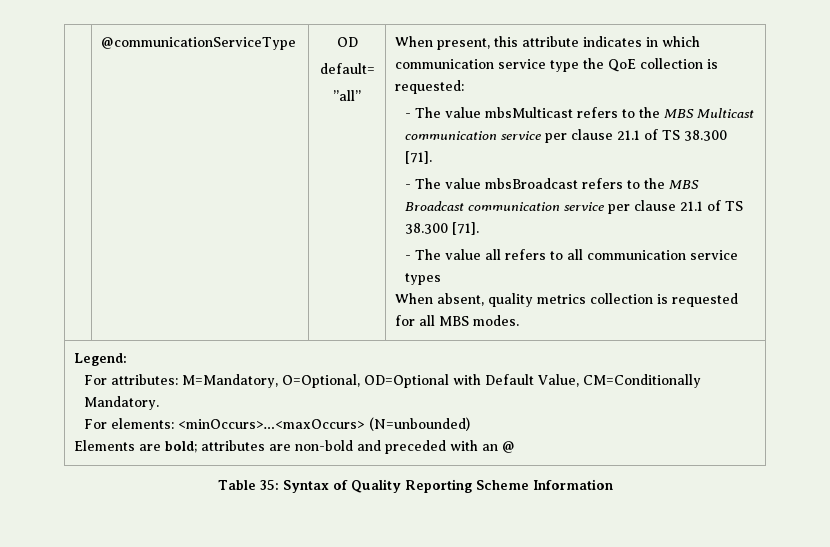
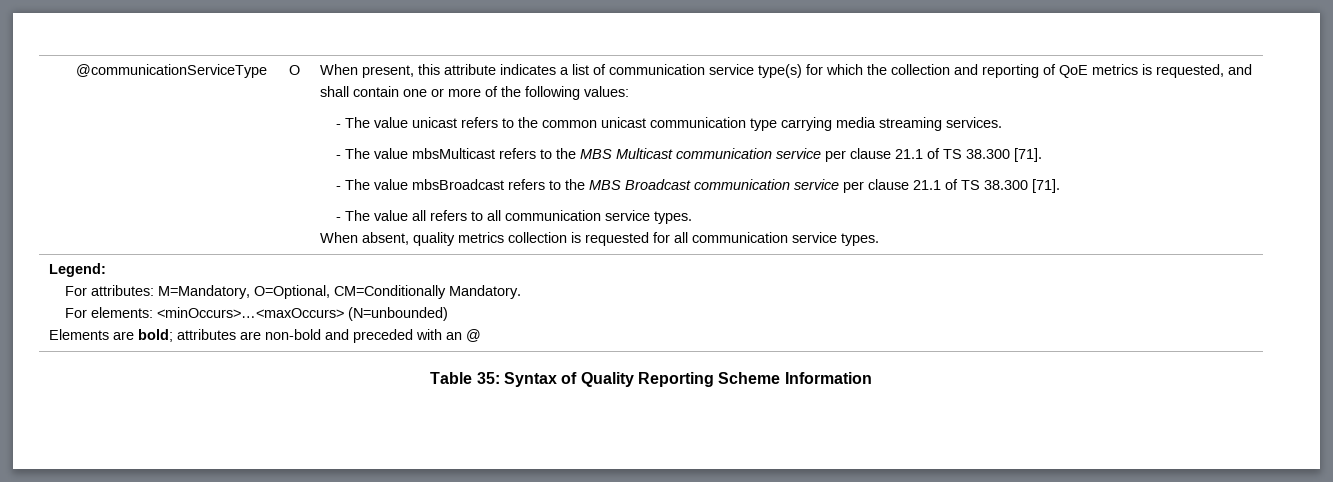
- OD
- default=
- ”all”
+ O
- When present, this attribute indicates in which communication service type the QoE collection is requested:
+ When present, this attribute indicates a list of communication service type(s) for which the collection and reporting of QoE metrics is requested, and shall contain one or more of the following values:
+ - The value unicast refers to the common unicast communication type carrying media streaming services.
- - The value all refers to all communication service types
+ - The value all refers to all communication service types.
- When absent, quality metrics collection is requested for all MBS modes.
+ When absent, quality metrics collection is requested for all communication service types.
  Legend:
- For attributes: M=Mandatory, O=Optional, OD=Optional with Default Value, CM=Conditionally Mandatory.
+ For attributes: M=Mandatory, O=Optional, CM=Conditionally Mandatory.

